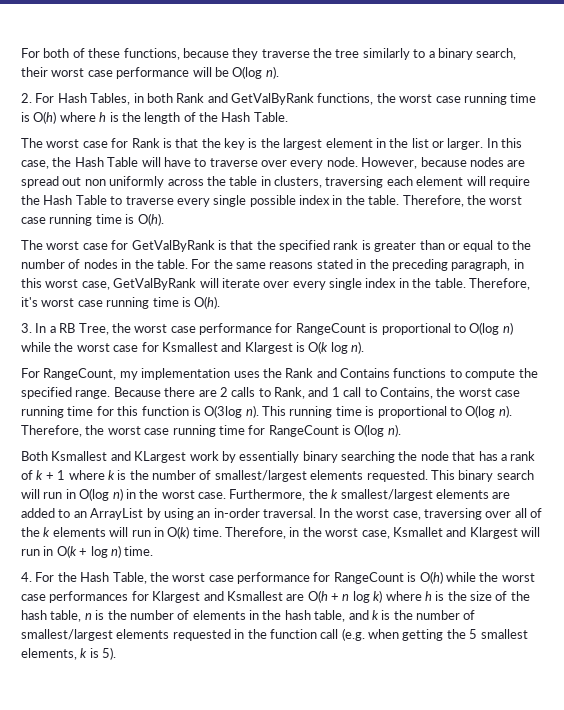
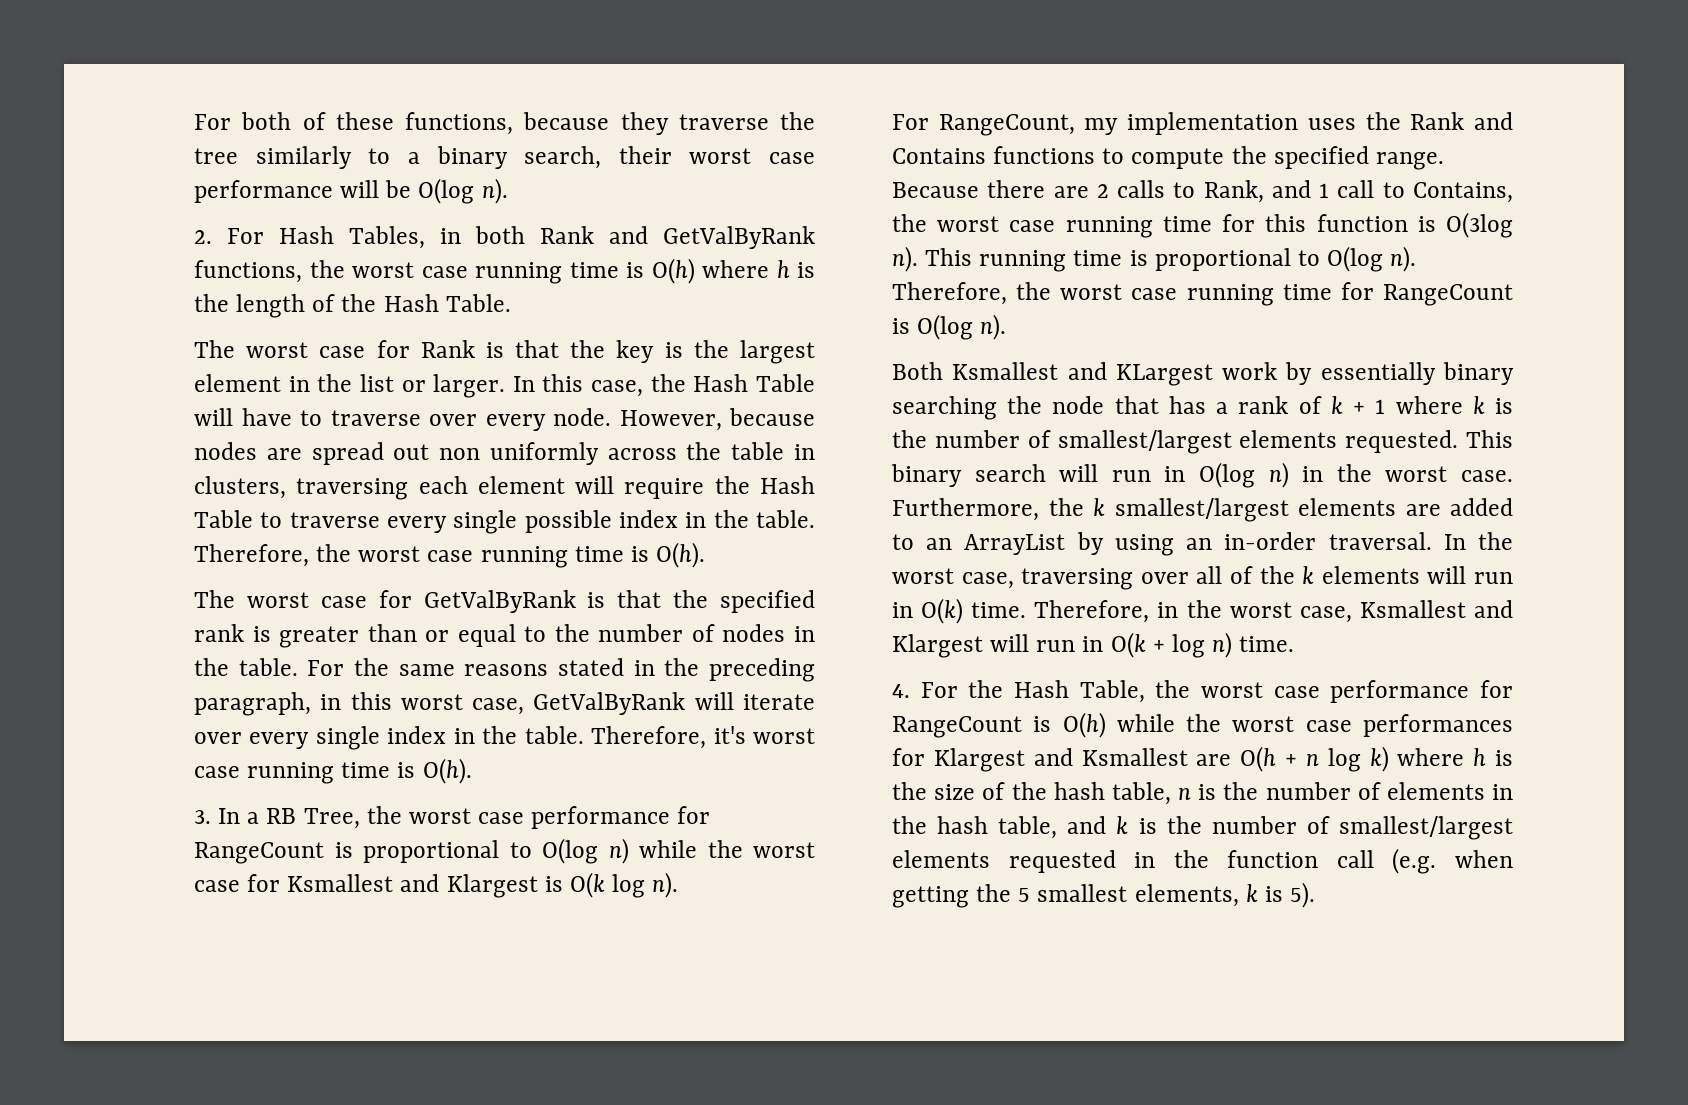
- Therefore, in the worst case, Ksmallet and Klargest will run in O(k + log n) time.
+ Therefore, in the worst case, Ksmallest and Klargest will run in O(k + log n) time.

